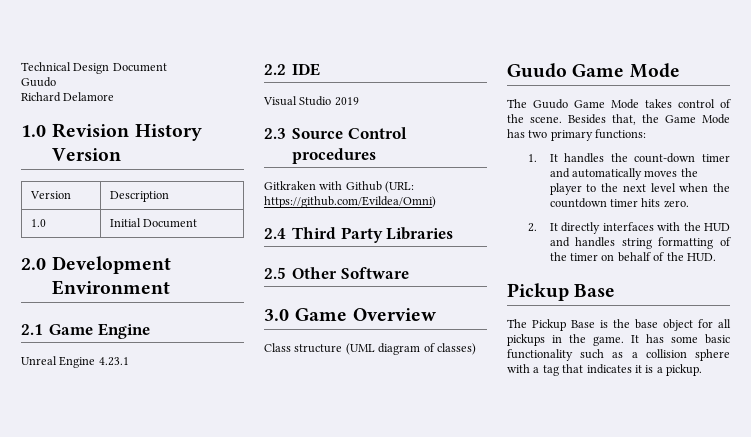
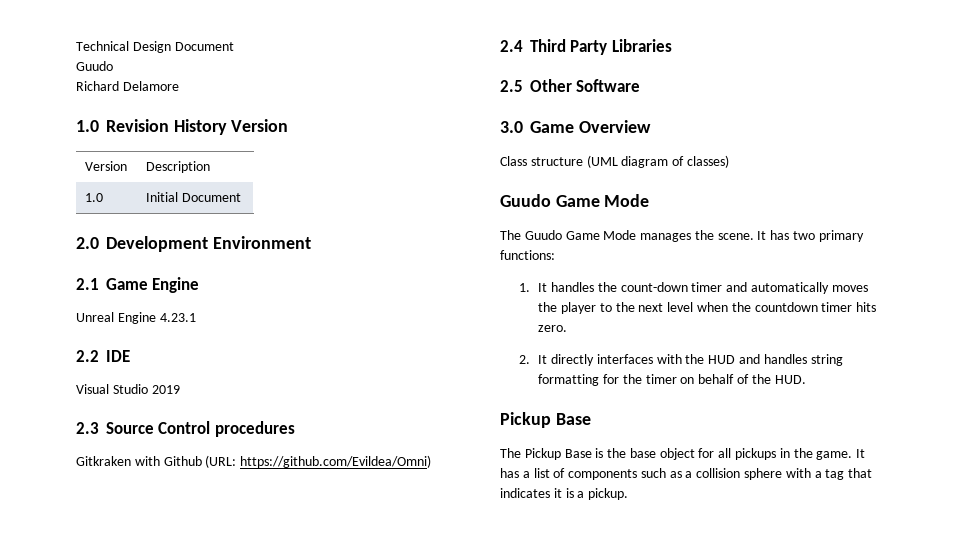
- The Guudo Game Mode takes control of the scene. Besides that, the Game Mode has two primary functions:
+ The Guudo Game Mode manages the scene. It has two primary functions:
- 2. It directly interfaces with the HUD and handles string formatting of the timer on behalf of the HUD.
+ 2. It directly interfaces with the HUD and handles string formatting for the timer on behalf of the HUD.
- It has some basic functionality such as a collision sphere with a tag that indicates it is a pickup.
+ It has a list of components such as a collision sphere with a tag that indicates it is a pickup.

